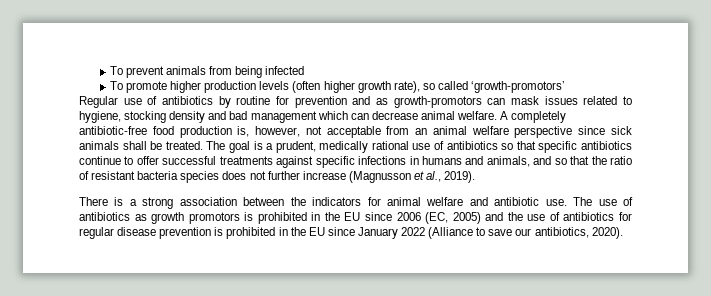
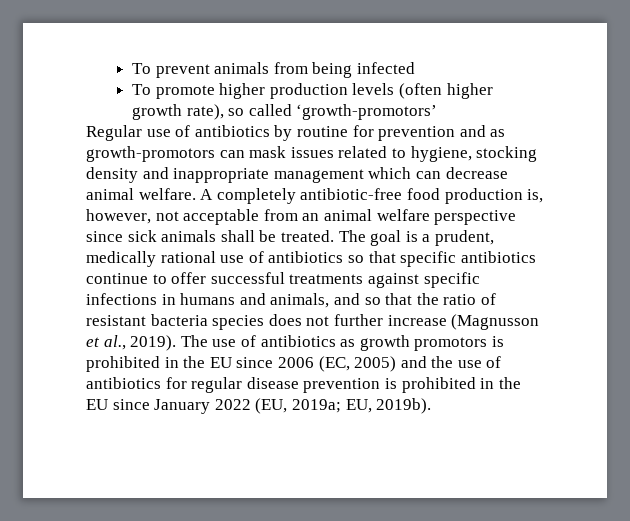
- Regular use of antibiotics by routine for prevention and as growth-promotors can mask issues related to hygiene, stocking density and bad management which can decrease animal welfare.
+ Regular use of antibiotics by routine for prevention and as growth-promotors can mask issues related to hygiene, stocking density and inappropriate management which can decrease animal welfare.
- The goal is a prudent, medically rational use of antibiotics so that specific antibiotics continue to offer successful treatments against specific infections in humans and animals, and so that the ratio of resistant bacteria species does not further increase (Magnusson et al., 2019).
- There is a strong association between the indicators for animal welfare and antibiotic use. The use of antibiotics as growth promotors is prohibited in the EU since 2006 (EC, 2005) and the use of antibiotics for regular disease prevention is prohibited in the EU since January 2022 (Alliance to save our antibiotics, 2020).
+ The goal is a prudent, medically rational use of antibiotics so that specific antibiotics continue to offer successful treatments against specific infections in humans and animals, and so that the ratio of resistant bacteria species does not further increase (Magnusson et al., 2019). The use of antibiotics as growth promotors is prohibited in the EU since 2006 (EC, 2005) and the use of antibiotics for regular disease prevention is prohibited in the EU since January 2022 (EU, 2019a; EU, 2019b).

